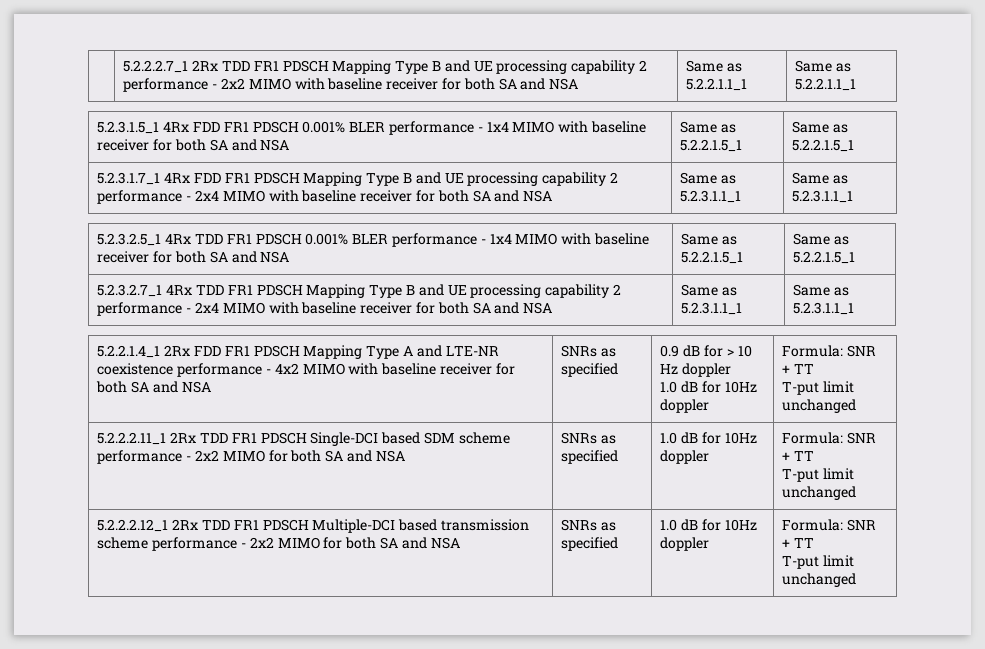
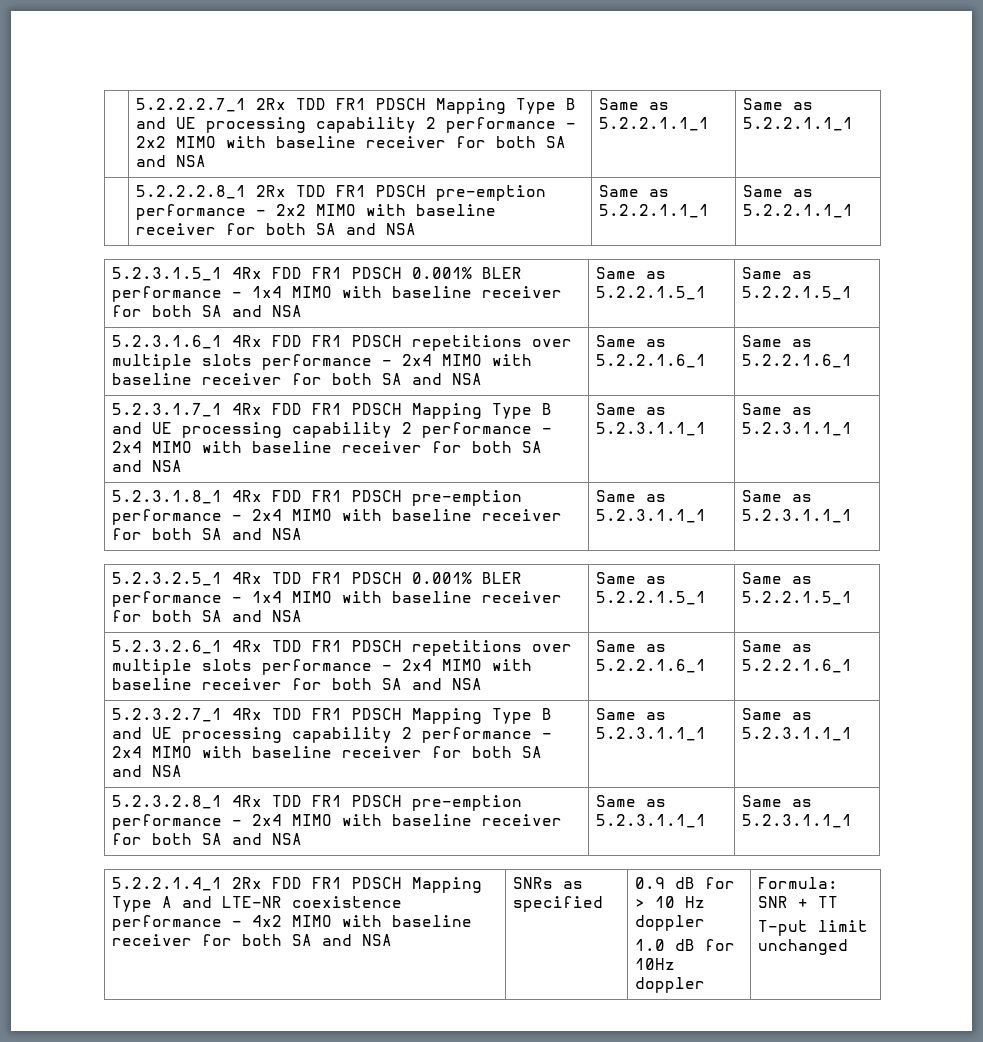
+ | 5.2.2.2.8_1 2Rx TDD FR1 PDSCH pre-emption performance - 2x2 MIMO with baseline receiver for both SA and NSA | Same as 5.2.2.1.1_1 | Same as 5.2.2.1.1_1
+ 5.2.3.1.6_1 4Rx FDD FR1 PDSCH repetitions over multiple slots performance - 2x4 MIMO with baseline receiver for both SA and NSA | Same as 5.2.2.1.6_1 | Same as 5.2.2.1.6_1
+ 5.2.3.1.8_1 4Rx FDD FR1 PDSCH pre-emption performance - 2x4 MIMO with baseline receiver for both SA and NSA | Same as 5.2.3.1.1_1 | Same as 5.2.3.1.1_1
+ 5.2.3.2.6_1 4Rx TDD FR1 PDSCH repetitions over multiple slots performance - 2x4 MIMO with baseline receiver for both SA and NSA | Same as 5.2.2.1.6_1 | Same as 5.2.2.1.6_1
+ 5.2.3.2.8_1 4Rx TDD FR1 PDSCH pre-emption performance - 2x4 MIMO with baseline receiver for both SA and NSA | Same as 5.2.3.1.1_1 | Same as 5.2.3.1.1_1
- 5.2.2.2.11_1 2Rx TDD FR1 PDSCH Single-DCI based SDM scheme performance - 2x2 MIMO for both SA and NSA | SNRs as specified | 1.0 dB for 10Hz doppler | Formula: SNR + TT
- T-put limit unchanged
- 5.2.2.2.12_1 2Rx TDD FR1 PDSCH Multiple-DCI based transmission scheme performance - 2x2 MIMO for both SA and NSA | SNRs as specified | 1.0 dB for 10Hz doppler | Formula: SNR + TT
- T-put limit unchanged

